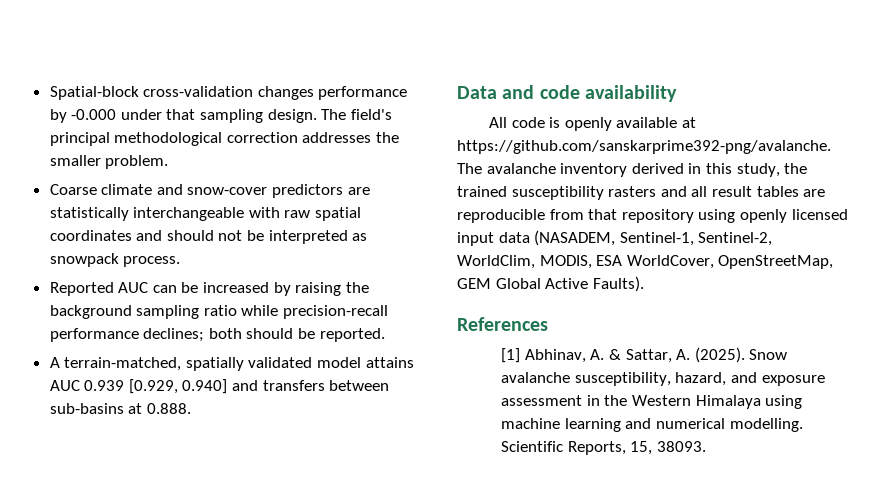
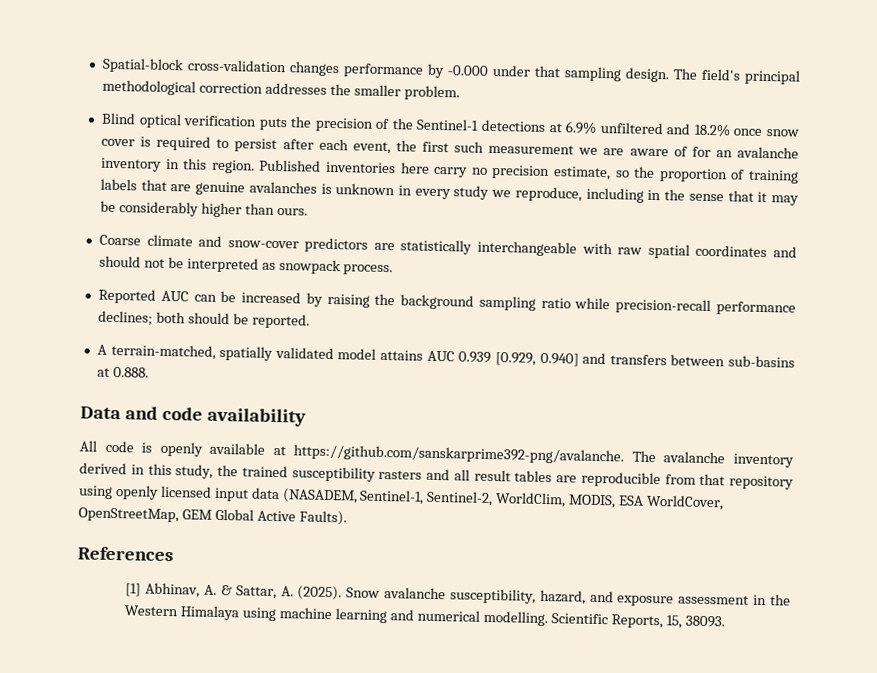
+ Blind optical verification puts the precision of the Sentinel-1 detections at 6.9% unfiltered and 18.2% once snow cover is required to persist after each event, the first such measurement we are aware of for an avalanche inventory in this region. Published inventories here carry no precision estimate, so the proportion of training labels that are genuine avalanches is unknown in every study we reproduce, including in the sense that it may be considerably higher than ours.

